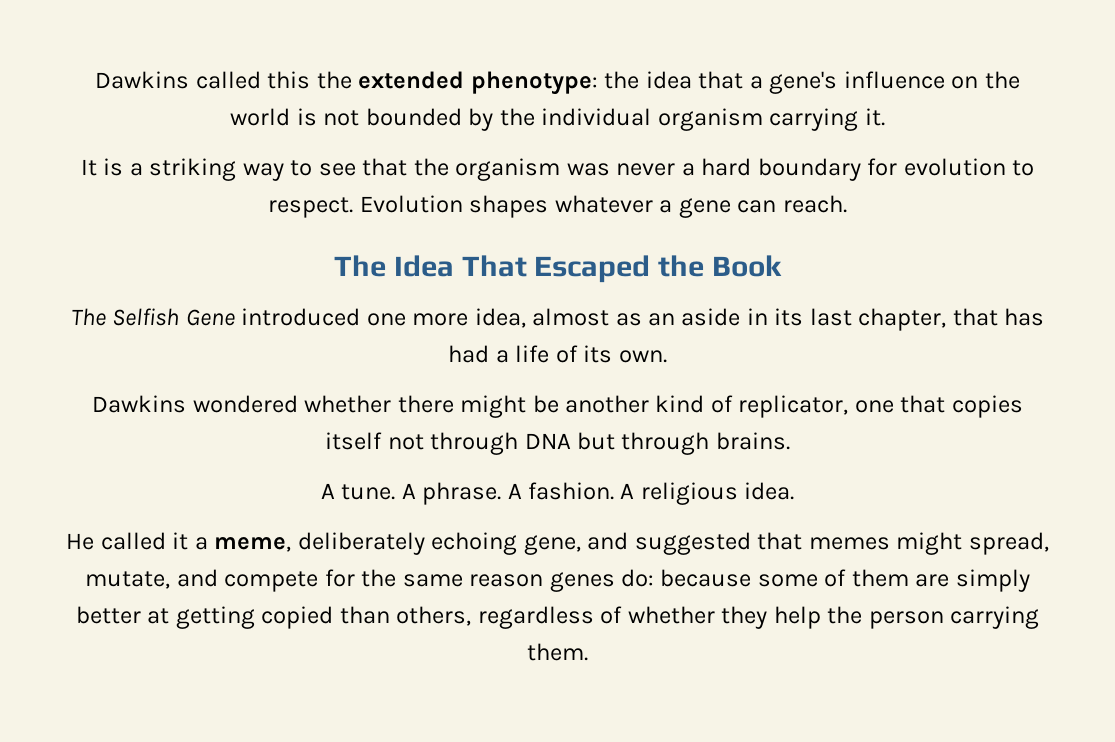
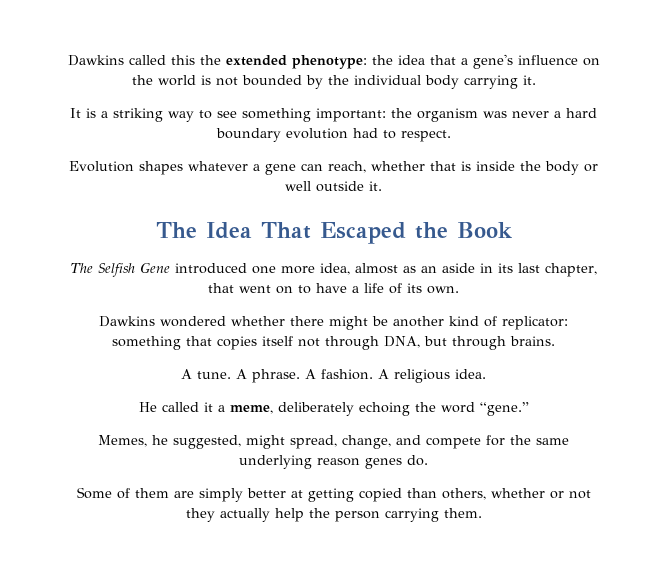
- Dawkins called this the extended phenotype: the idea that a gene's influence on the world is not bounded by the individual organism carrying it.
+ Dawkins called this the extended phenotype: the idea that a gene's influence on the world is not bounded by the individual body carrying it.
- It is a striking way to see that the organism was never a hard boundary for evolution to respect. Evolution shapes whatever a gene can reach.
+ It is a striking way to see something important: the organism was never a hard boundary evolution had to respect.
+ Evolution shapes whatever a gene can reach, whether that is inside the body or well outside it.
- The Selfish Gene introduced one more idea, almost as an aside in its last chapter, that has had a life of its own.
+ The Selfish Gene introduced one more idea, almost as an aside in its last chapter, that went on to have a life of its own.
- Dawkins wondered whether there might be another kind of replicator, one that copies itself not through DNA but through brains.
+ Dawkins wondered whether there might be another kind of replicator: something that copies itself not through DNA, but through brains.
- He called it a meme, deliberately echoing gene, and suggested that memes might spread, mutate, and compete for the same reason genes do: because some of them are simply better at getting copied than others, regardless of whether they help the person carrying them.
+ He called it a meme, deliberately echoing the word “gene.”
+ Memes, he suggested, might spread, change, and compete for the same underlying reason genes do.
+ Some of them are simply better at getting copied than others, whether or not they actually help the person carrying them.

